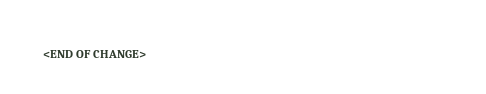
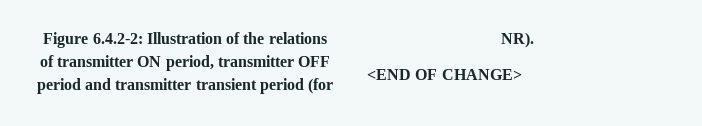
+ Figure 6.4.2-2: Illustration of the relations of transmitter ON period, transmitter OFF period and transmitter transient period (for NR).

